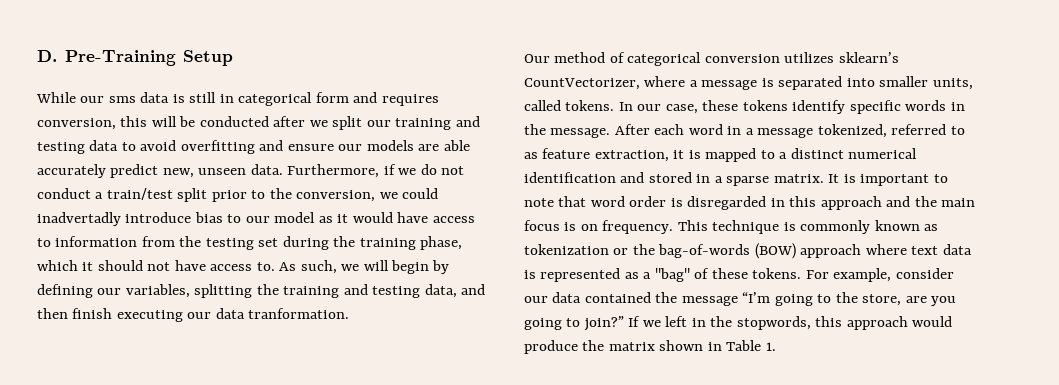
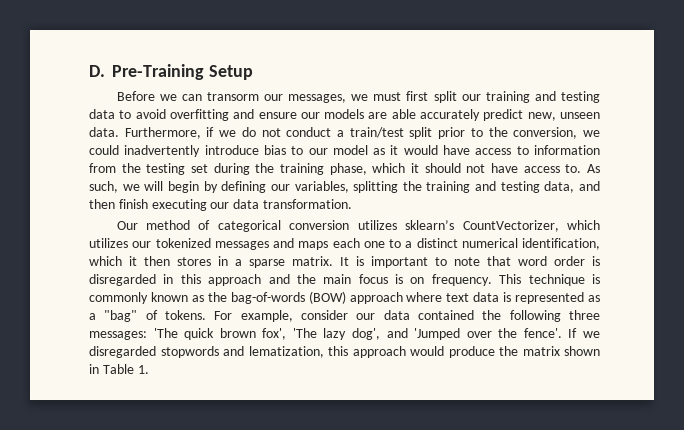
- While our sms data is still in categorical form and requires conversion, this will be conducted after we split our training and testing data to avoid overfitting and ensure our models are able accurately predict new, unseen data.
+ Before we can transorm our messages, we must first split our training and testing data to avoid overfitting and ensure our models are able accurately predict new, unseen data.
- Furthermore, if we do not conduct a train/test split prior to the conversion, we could inadvertadly introduce bias to our model as it would have access to information from the testing set during the training phase, which it should not have access to.
+ Furthermore, if we do not conduct a train/test split prior to the conversion, we could inadvertently introduce bias to our model as it would have access to information from the testing set during the training phase, which it should not have access to.
- As such, we will begin by defining our variables, splitting the training and testing data, and then finish executing our data tranformation.
+ As such, we will begin by defining our variables, splitting the training and testing data, and then finish executing our data transformation.
- Our method of categorical conversion utilizes sklearn’s CountVectorizer, where a message is separated into smaller units, called tokens. In our case, these tokens identify specific words in the message. After each word in a message tokenized, referred to as feature extraction, it is mapped to a distinct numerical identification and stored in a sparse matrix.
+ Our method of categorical conversion utilizes sklearn’s CountVectorizer, which utilizes our tokenized messages and maps each one to a distinct numerical identification, which it then stores in a sparse matrix.
- This technique is commonly known as tokenization or the bag-of-words (BOW) approach where text data is represented as a "bag" of these tokens.
+ This technique is commonly known as the bag-of-words (BOW) approach where text data is represented as a "bag" of tokens.
- For example, consider our data contained the message “I’m going to the store, are you going to join?” If we left in the stopwords, this approach would produce the matrix shown in Table 1.
+ For example, consider our data contained the following three messages: 'The quick brown fox', 'The lazy dog', and 'Jumped over the fence'. If we disregarded stopwords and lematization, this approach would produce the matrix shown in Table 1.

